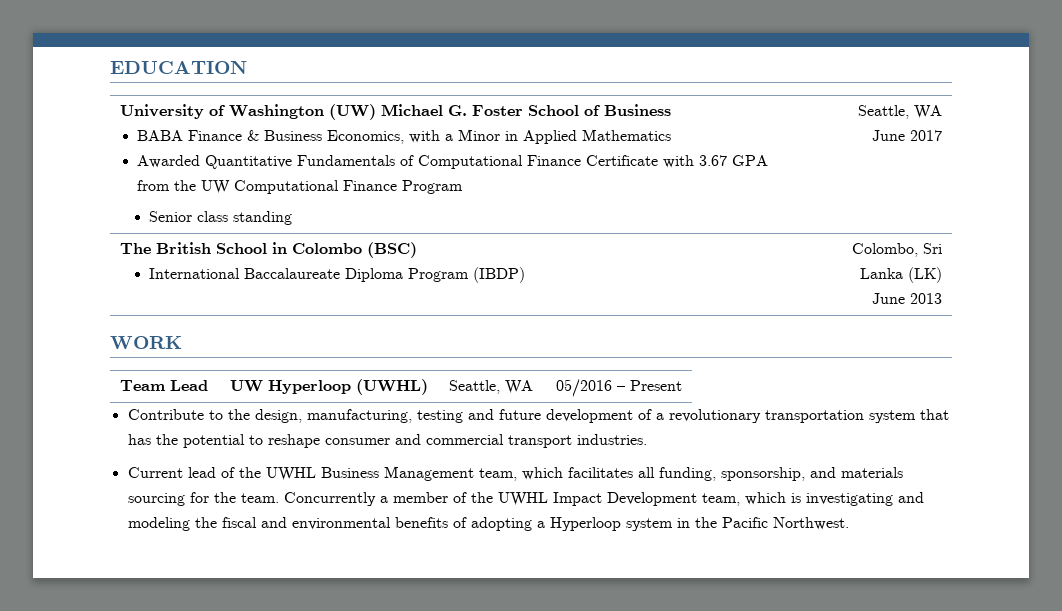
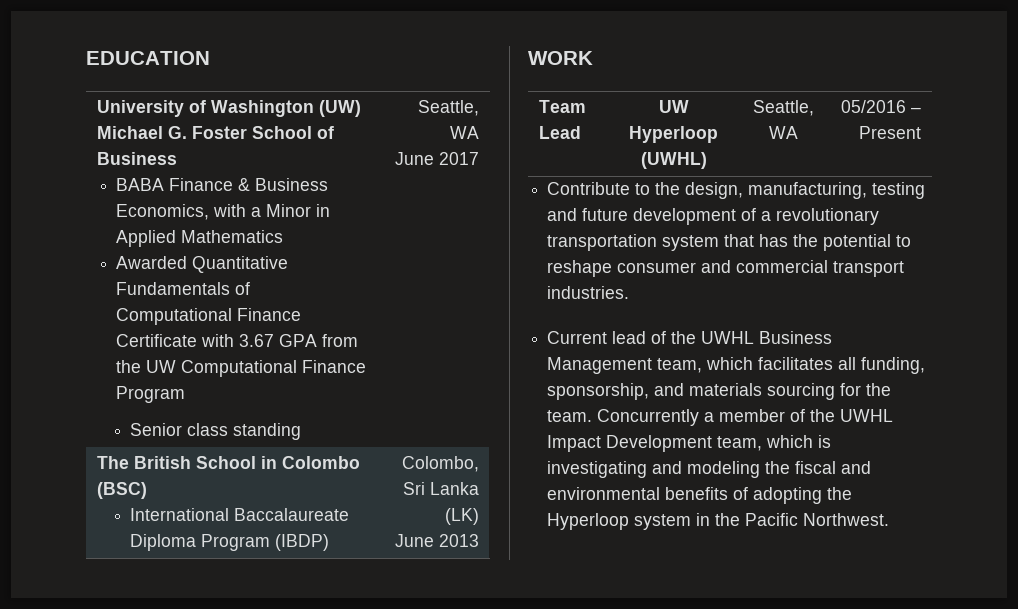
- Concurrently a member of the UWHL Impact Development team, which is investigating and modeling the fiscal and environmental benefits of adopting a Hyperloop system in the Pacific Northwest.
+ Concurrently a member of the UWHL Impact Development team, which is investigating and modeling the fiscal and environmental benefits of adopting the Hyperloop system in the Pacific Northwest.

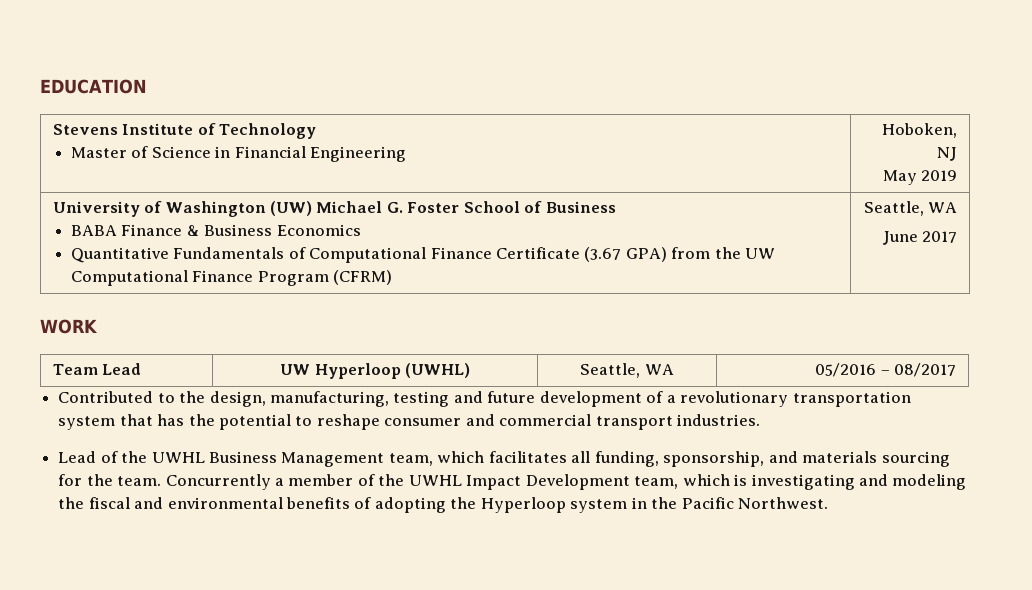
+ Stevens Institute of Technology
+ Master of Science in Financial Engineering | Hoboken, NJ
+ May 2019
- BABA Finance & Business Economics, with a Minor in Applied Mathematics
- Awarded Quantitative Fundamentals of Computational Finance Certificate with 3.67 GPA from the UW Computational Finance Program
- Senior class standing
+ BABA Finance & Business Economics
+ Quantitative Fundamentals of Computational Finance Certificate (3.67 GPA) from the UW Computational Finance Program (CFRM)
- The British School in Colombo (BSC)
- International Baccalaureate Diploma Program (IBDP) | Colombo, Sri Lanka (LK)
- June 2013
- Team Lead | UW Hyperloop (UWHL) | Seattle, WA | 05/2016 – Present
- Contribute to the design, manufacturing, testing and future development of a revolutionary transportation system that has the potential to reshape consumer and commercial transport industries.
+ Team Lead | UW Hyperloop (UWHL) | Seattle, WA | 05/2016 – 08/2017
+ Contributed to the design, manufacturing, testing and future development of a revolutionary transportation system that has the potential to reshape consumer and commercial transport industries.
- Current lead of the UWHL Business Management team, which facilitates all funding, sponsorship, and materials sourcing for the team.
+ Lead of the UWHL Business Management team, which facilitates all funding, sponsorship, and materials sourcing for the team.

